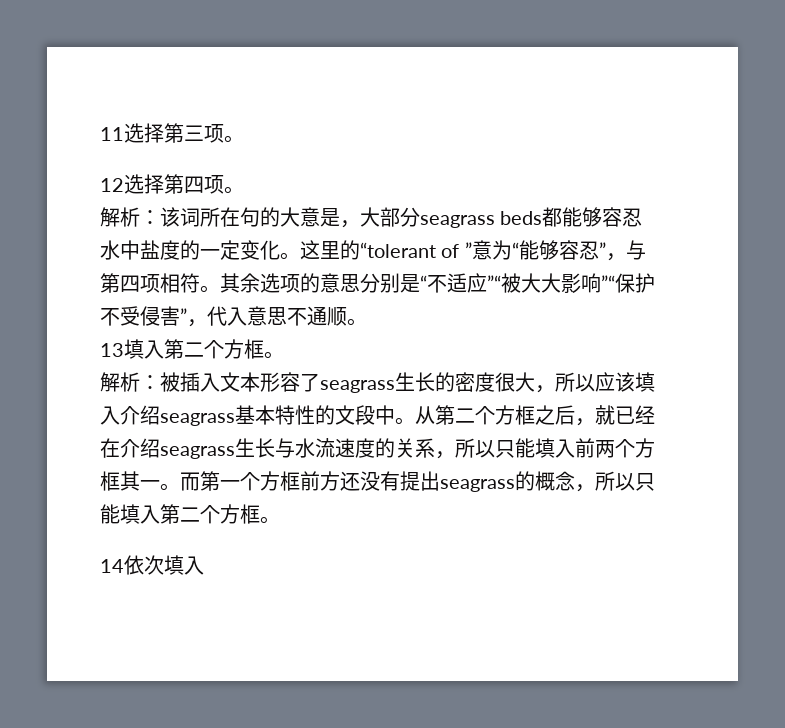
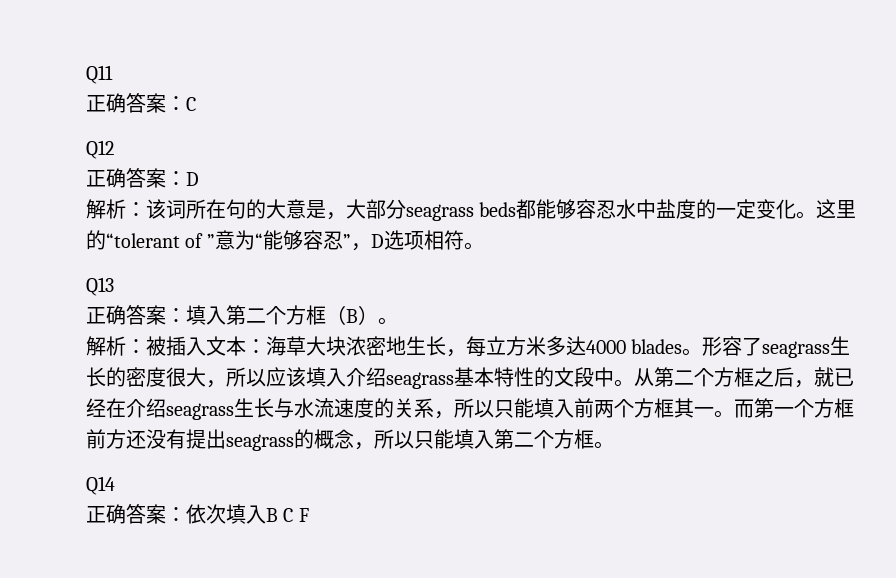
- 11选择第三项。
- 12选择第四项。
+ Q11
+ 正确答案：C
+ Q12
+ 正确答案：D
- 这里的“tolerant of ”意为“能够容忍”，与第四项相符。其余选项的意思分别是“不适应”“被大大影响”“保护不受侵害”，代入意思不通顺。
- 13填入第二个方框。
+ 这里的“tolerant of ”意为“能够容忍”，D选项相符。
+ Q13
+ 正确答案：填入第二个方框（B）。
- 解析：被插入文本形容了seagrass生长的密度很大，所以应该填入介绍seagrass基本特性的文段中。
+ 解析：被插入文本：海草大块浓密地生长，每立方米多达4000 blades。形容了seagrass生长的密度很大，所以应该填入介绍seagrass基本特性的文段中。
- 14依次填入
+ Q14
+ 正确答案：依次填入B C F

